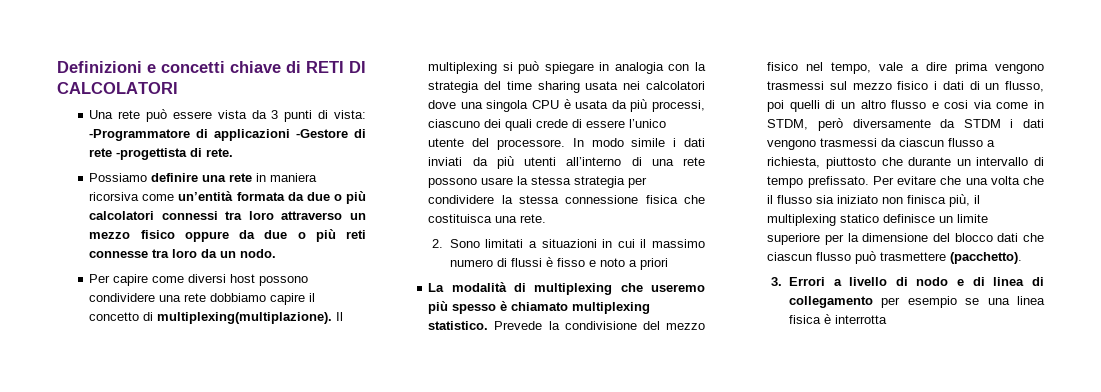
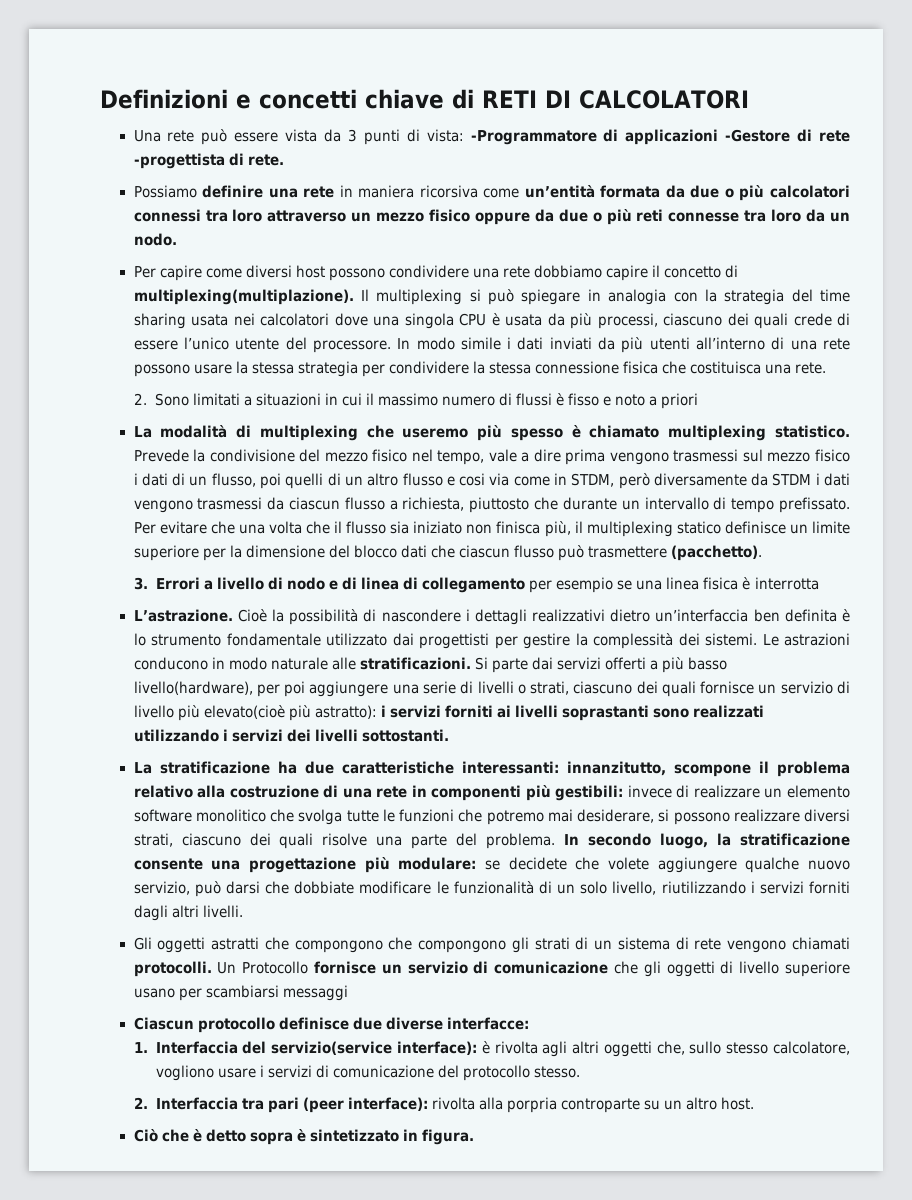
+ L’astrazione. Cioè la possibilità di nascondere i dettagli realizzativi dietro un’interfaccia ben definita è lo strumento fondamentale utilizzato dai progettisti per gestire la complessità dei sistemi. Le astrazioni conducono in modo naturale alle stratificazioni. Si parte dai servizi offerti a più basso livello(hardware), per poi aggiungere una serie di livelli o strati, ciascuno dei quali fornisce un servizio di livello più elevato(cioè più astratto): i servizi forniti ai livelli soprastanti sono realizzati utilizzando i servizi dei livelli sottostanti.
+ La stratificazione ha due caratteristiche interessanti: innanzitutto, scompone il problema relativo alla costruzione di una rete in componenti più gestibili: invece di realizzare un elemento software monolitico che svolga tutte le funzioni che potremo mai desiderare, si possono realizzare diversi strati, ciascuno dei quali risolve una parte del problema. In secondo luogo, la stratificazione consente una progettazione più modulare: se decidete che volete aggiungere qualche nuovo servizio, può darsi che dobbiate modificare le funzionalità di un solo livello, riutilizzando i servizi forniti dagli altri livelli.
+ Gli oggetti astratti che compongono che compongono gli strati di un sistema di rete vengono chiamati protocolli. Un Protocollo fornisce un servizio di comunicazione che gli oggetti di livello superiore usano per scambiarsi messaggi
+ Ciascun protocollo definisce due diverse interfacce:
+ 1. Interfaccia del servizio(service interface): è rivolta agli altri oggetti che, sullo stesso calcolatore, vogliono usare i servizi di comunicazione del protocollo stesso.
+ 2. Interfaccia tra pari (peer interface): rivolta alla porpria controparte su un altro host.
+ Ciò che è detto sopra è sintetizzato in figura.

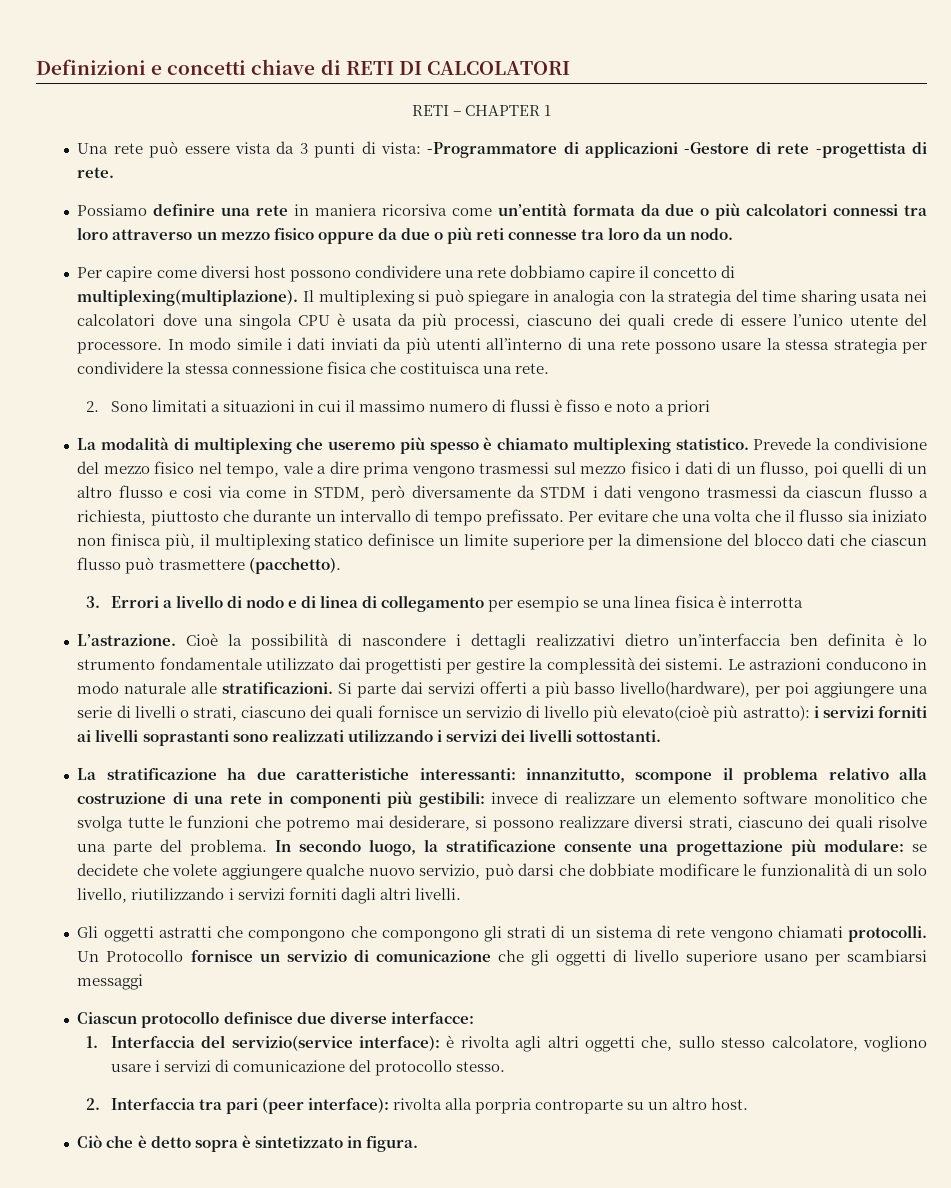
+ RETI – CHAPTER 1

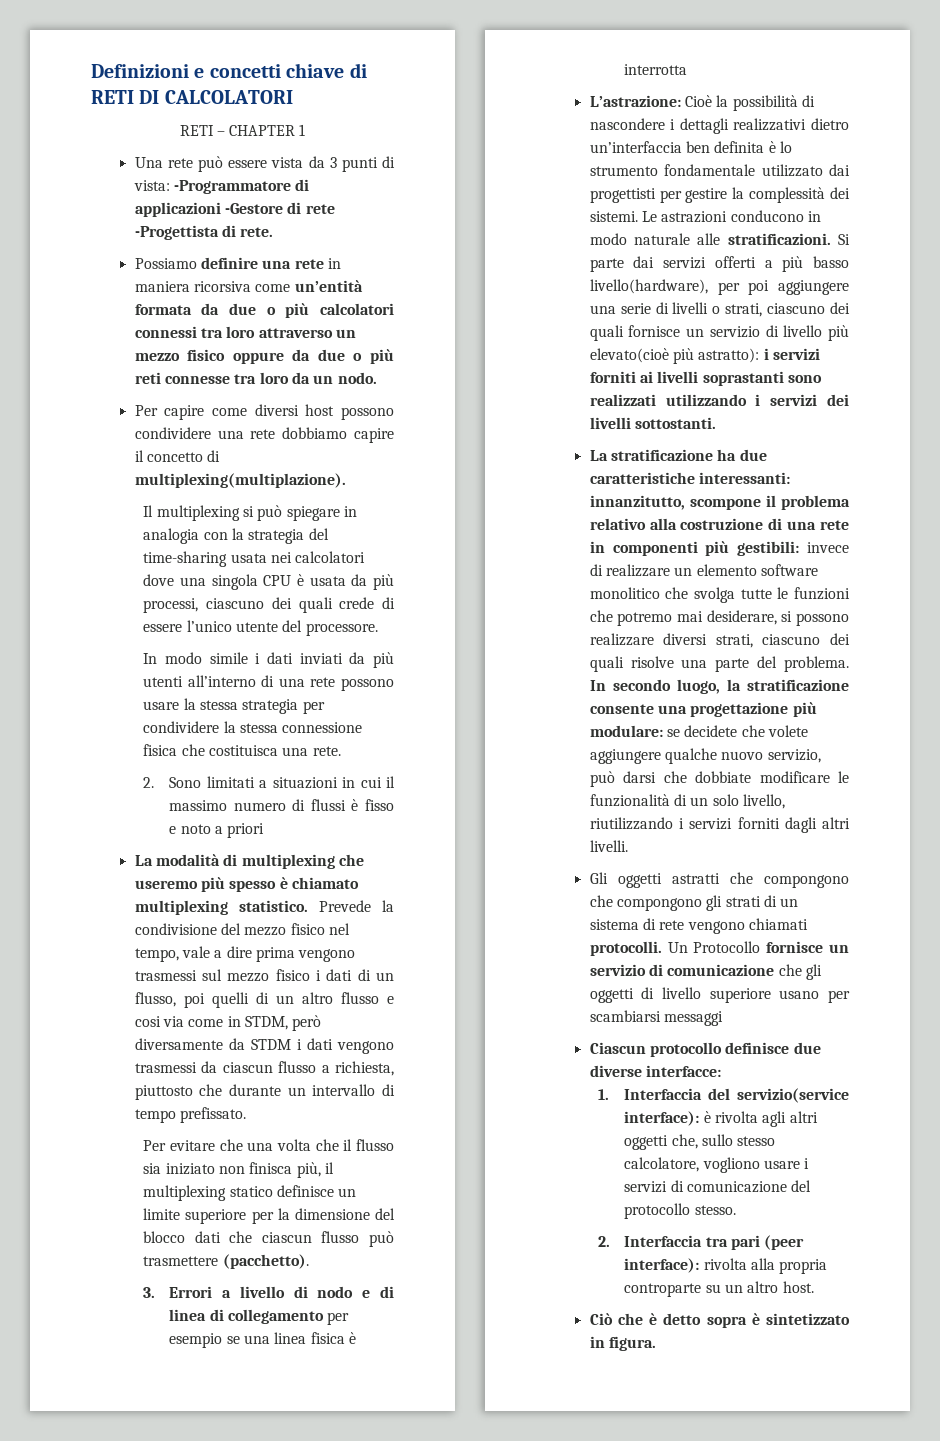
- Una rete può essere vista da 3 punti di vista: -Programmatore di applicazioni -Gestore di rete -progettista di rete.
+ Una rete può essere vista da 3 punti di vista: -Programmatore di applicazioni -Gestore di rete -Progettista di rete.
- Per capire come diversi host possono condividere una rete dobbiamo capire il concetto di multiplexing(multiplazione). Il multiplexing si può spiegare in analogia con la strategia del time sharing usata nei calcolatori dove una singola CPU è usata da più processi, ciascuno dei quali crede di essere l’unico utente del processore. In modo simile i dati inviati da più utenti all’interno di una rete possono usare la stessa strategia per condividere la stessa connessione fisica che costituisca una rete.
+ Per capire come diversi host possono condividere una rete dobbiamo capire il concetto di multiplexing(multiplazione).
+ Il multiplexing si può spiegare in analogia con la strategia del time-sharing usata nei calcolatori dove una singola CPU è usata da più processi, ciascuno dei quali crede di essere l’unico utente del processore.
+ In modo simile i dati inviati da più utenti all’interno di una rete possono usare la stessa strategia per condividere la stessa connessione fisica che costituisca una rete.
- Prevede la condivisione del mezzo fisico nel tempo, vale a dire prima vengono trasmessi sul mezzo fisico i dati di un flusso, poi quelli di un altro flusso e cosi via come in STDM, però diversamente da STDM i dati vengono trasmessi da ciascun flusso a richiesta, piuttosto che durante un intervallo di tempo prefissato. Per evitare che una volta che il flusso sia iniziato non finisca più, il multiplexing statico definisce un limite superiore per la dimensione del blocco dati che ciascun flusso può trasmettere (pacchetto).
+ Prevede la condivisione del mezzo fisico nel tempo, vale a dire prima vengono trasmessi sul mezzo fisico i dati di un flusso, poi quelli di un altro flusso e cosi via come in STDM, però diversamente da STDM i dati vengono trasmessi da ciascun flusso a richiesta, piuttosto che durante un intervallo di tempo prefissato.
+ Per evitare che una volta che il flusso sia iniziato non finisca più, il multiplexing statico definisce un limite superiore per la dimensione del blocco dati che ciascun flusso può trasmettere (pacchetto).
- L’astrazione. Cioè la possibilità di nascondere i dettagli realizzativi dietro un’interfaccia ben definita è lo strumento fondamentale utilizzato dai progettisti per gestire la complessità dei sistemi.
+ L’astrazione: Cioè la possibilità di nascondere i dettagli realizzativi dietro un’interfaccia ben definita è lo strumento fondamentale utilizzato dai progettisti per gestire la complessità dei sistemi.
- 2. Interfaccia tra pari (peer interface): rivolta alla porpria controparte su un altro host.
+ 2. Interfaccia tra pari (peer interface): rivolta alla propria controparte su un altro host.

